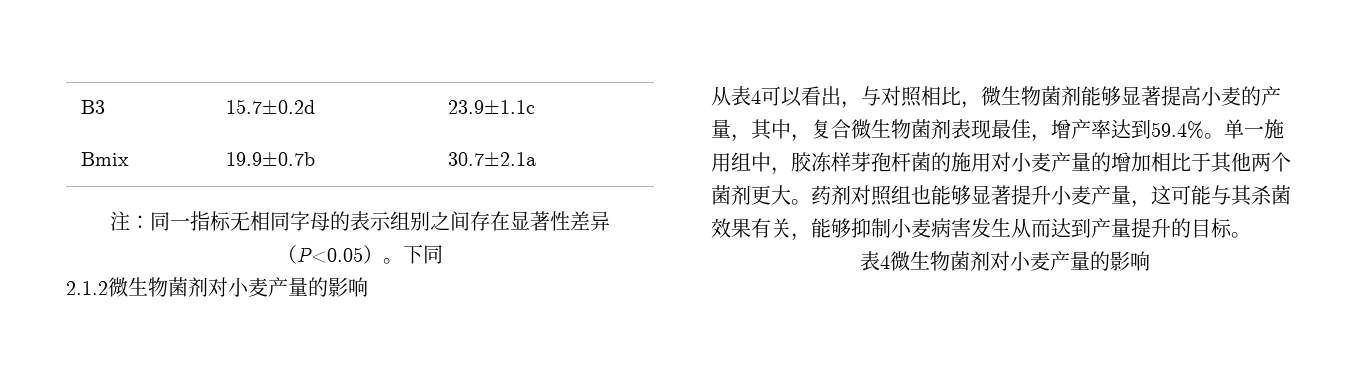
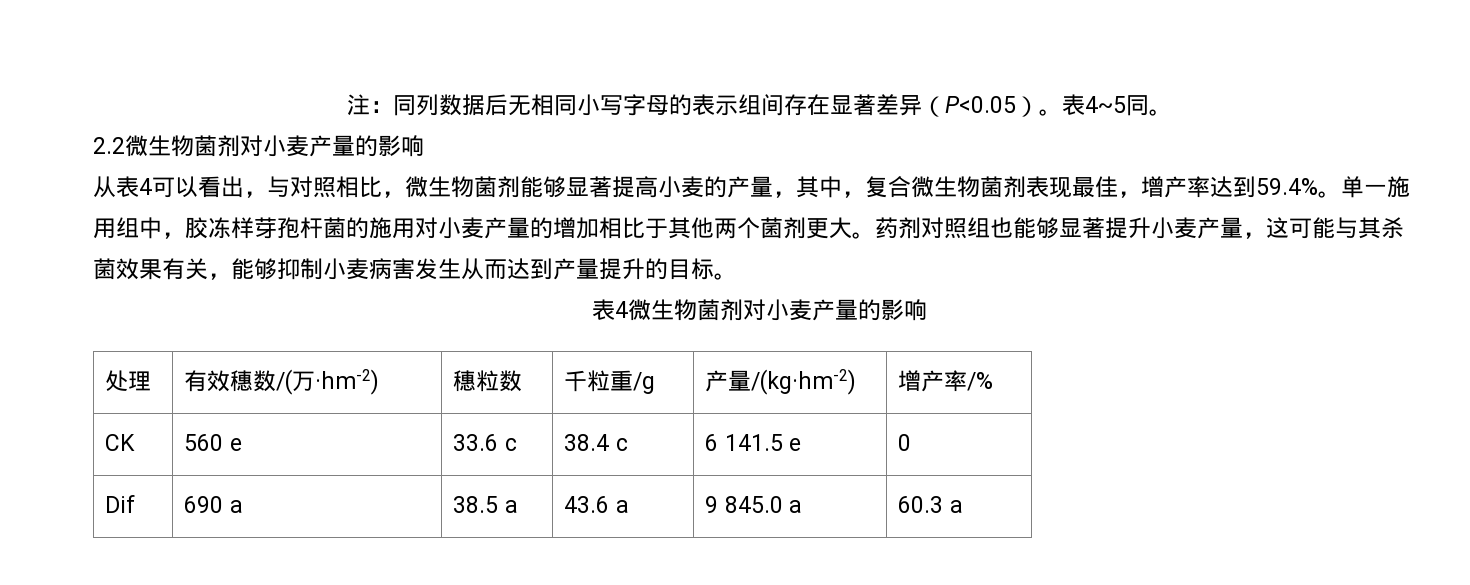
- B3 | 15.7±0.2d | 23.9±1.1c
- Bmix | 19.9±0.7b | 30.7±2.1a
- 注：同一指标无相同字母的表示组别之间存在显著性差异（P<0.05）。
+ 注：同列数据后无相同小写字母的表示组间存在显著差异（P<0.05）。
- 下同
- 2.1.2微生物菌剂对小麦产量的影响
+ 表4~5同。
+ 2.2微生物菌剂对小麦产量的影响
+ 处理 | 有效穗数/(万·hm-2) | 穗粒数 | 千粒重/g | 产量/(kg·hm-2) | 增产率/%
+ CK | 560 e | 33.6 c | 38.4 c | 6 141.5 e | 0
+ Dif | 690 a | 38.5 a | 43.6 a | 9 845.0 a | 60.3 a

